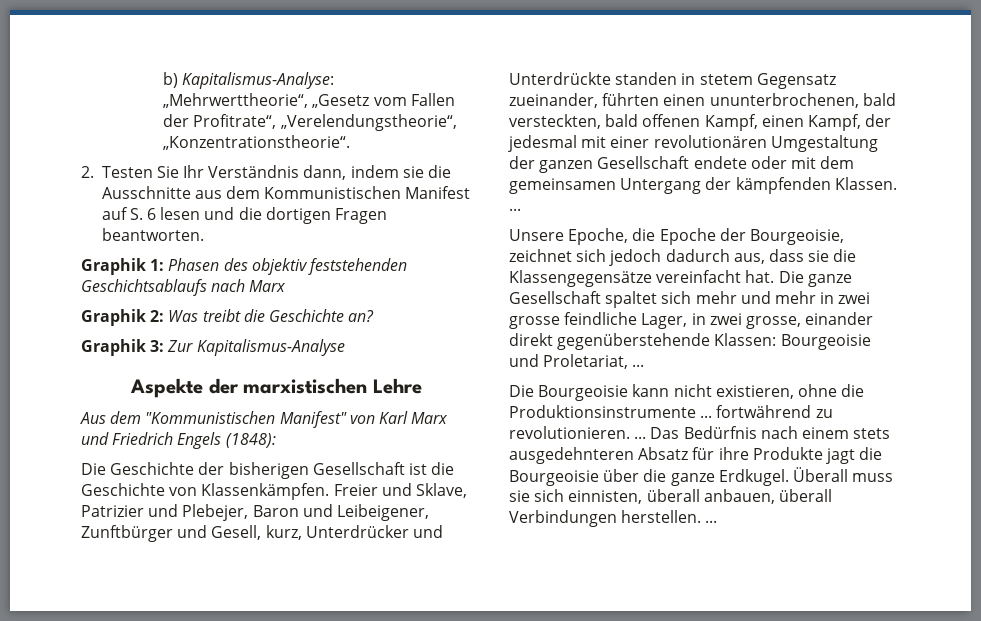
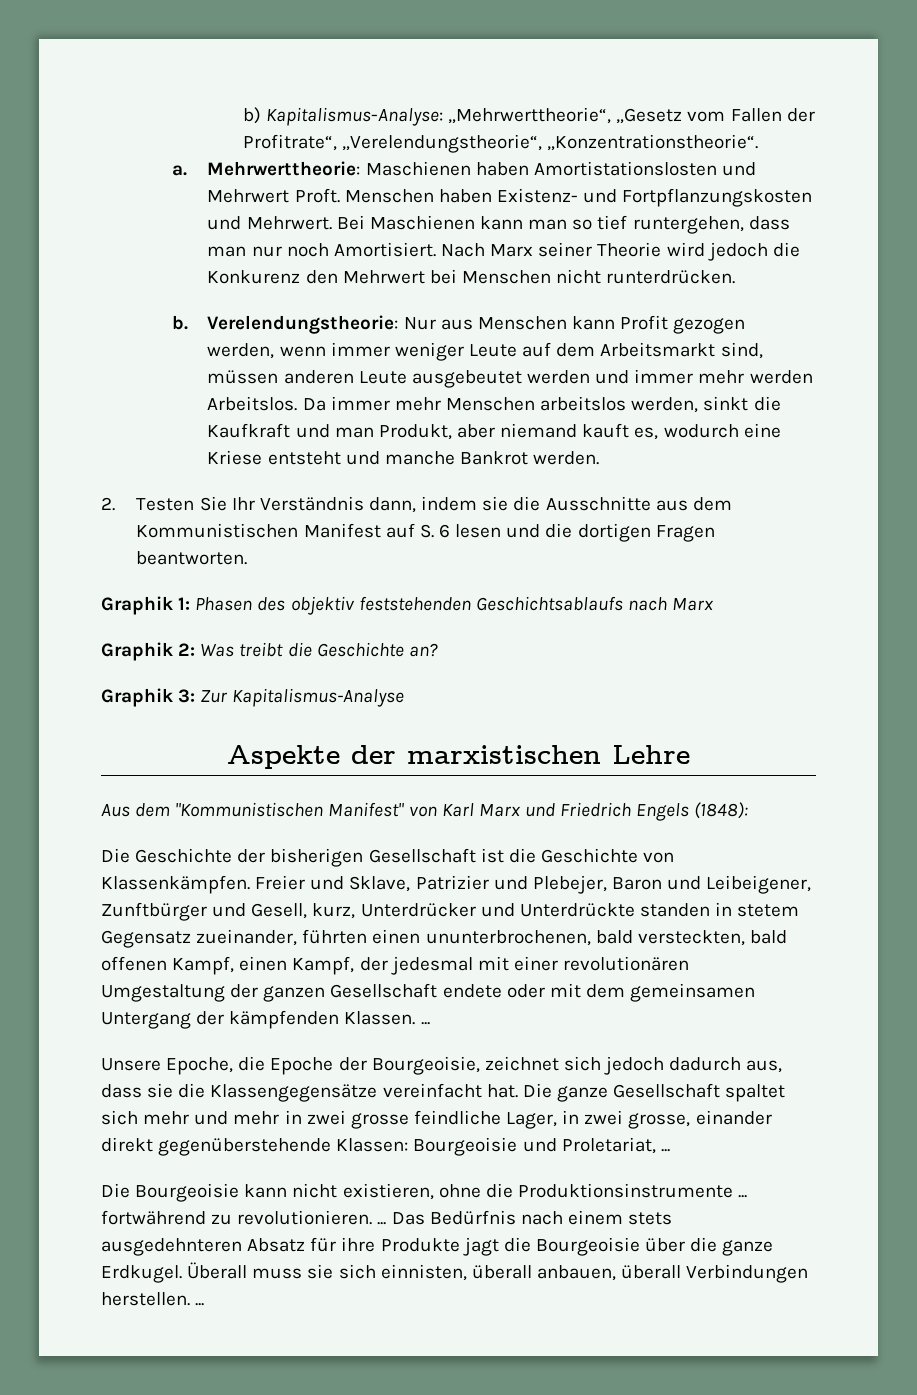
+ a. Mehrwerttheorie: Maschienen haben Amortistationslosten und Mehrwert Proft. Menschen haben Existenz- und Fortpflanzungskosten und Mehrwert. Bei Maschienen kann man so tief runtergehen, dass man nur noch Amortisiert. Nach Marx seiner Theorie wird jedoch die Konkurenz den Mehrwert bei Menschen nicht runterdrücken.
+ b. Verelendungstheorie: Nur aus Menschen kann Profit gezogen werden, wenn immer weniger Leute auf dem Arbeitsmarkt sind, müssen anderen Leute ausgebeutet werden und immer mehr werden Arbeitslos. Da immer mehr Menschen arbeitslos werden, sinkt die Kaufkraft und man Produkt, aber niemand kauft es, wodurch eine Kriese entsteht und manche Bankrot werden.

